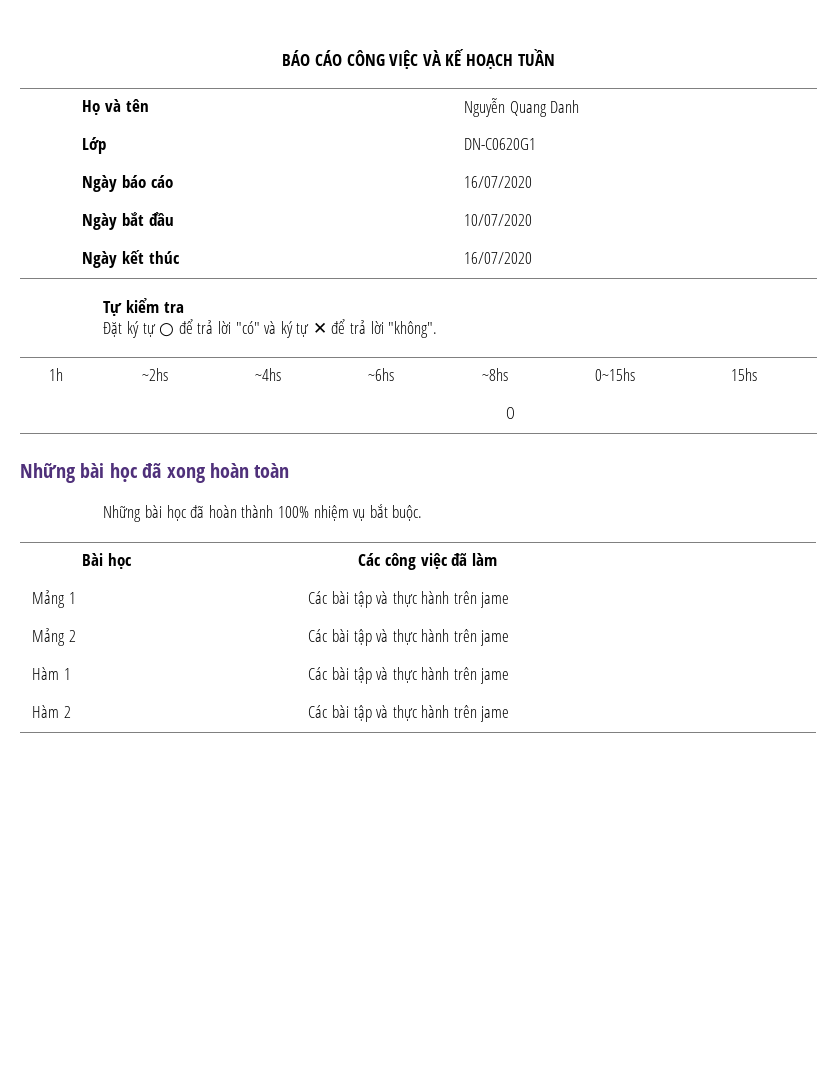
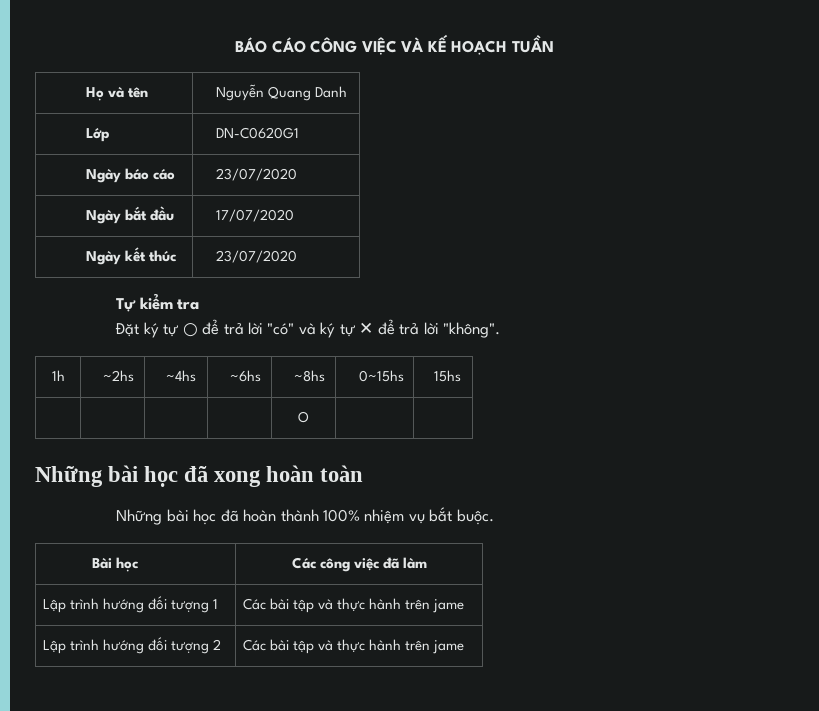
- Ngày báo cáo | 16/07/2020
+ Ngày báo cáo | 23/07/2020
- Ngày bắt đầu | 10/07/2020
+ Ngày bắt đầu | 17/07/2020
- Ngày kết thúc | 16/07/2020
+ Ngày kết thúc | 23/07/2020
- Mảng 1 | Các bài tập và thực hành trên jame
- Mảng 2 | Các bài tập và thực hành trên jame
- Hàm 1 | Các bài tập và thực hành trên jame
- Hàm 2 | Các bài tập và thực hành trên jame
+ Lập trình hướng đối tượng 1 | Các bài tập và thực hành trên jame
+ Lập trình hướng đối tượng 2 | Các bài tập và thực hành trên jame

